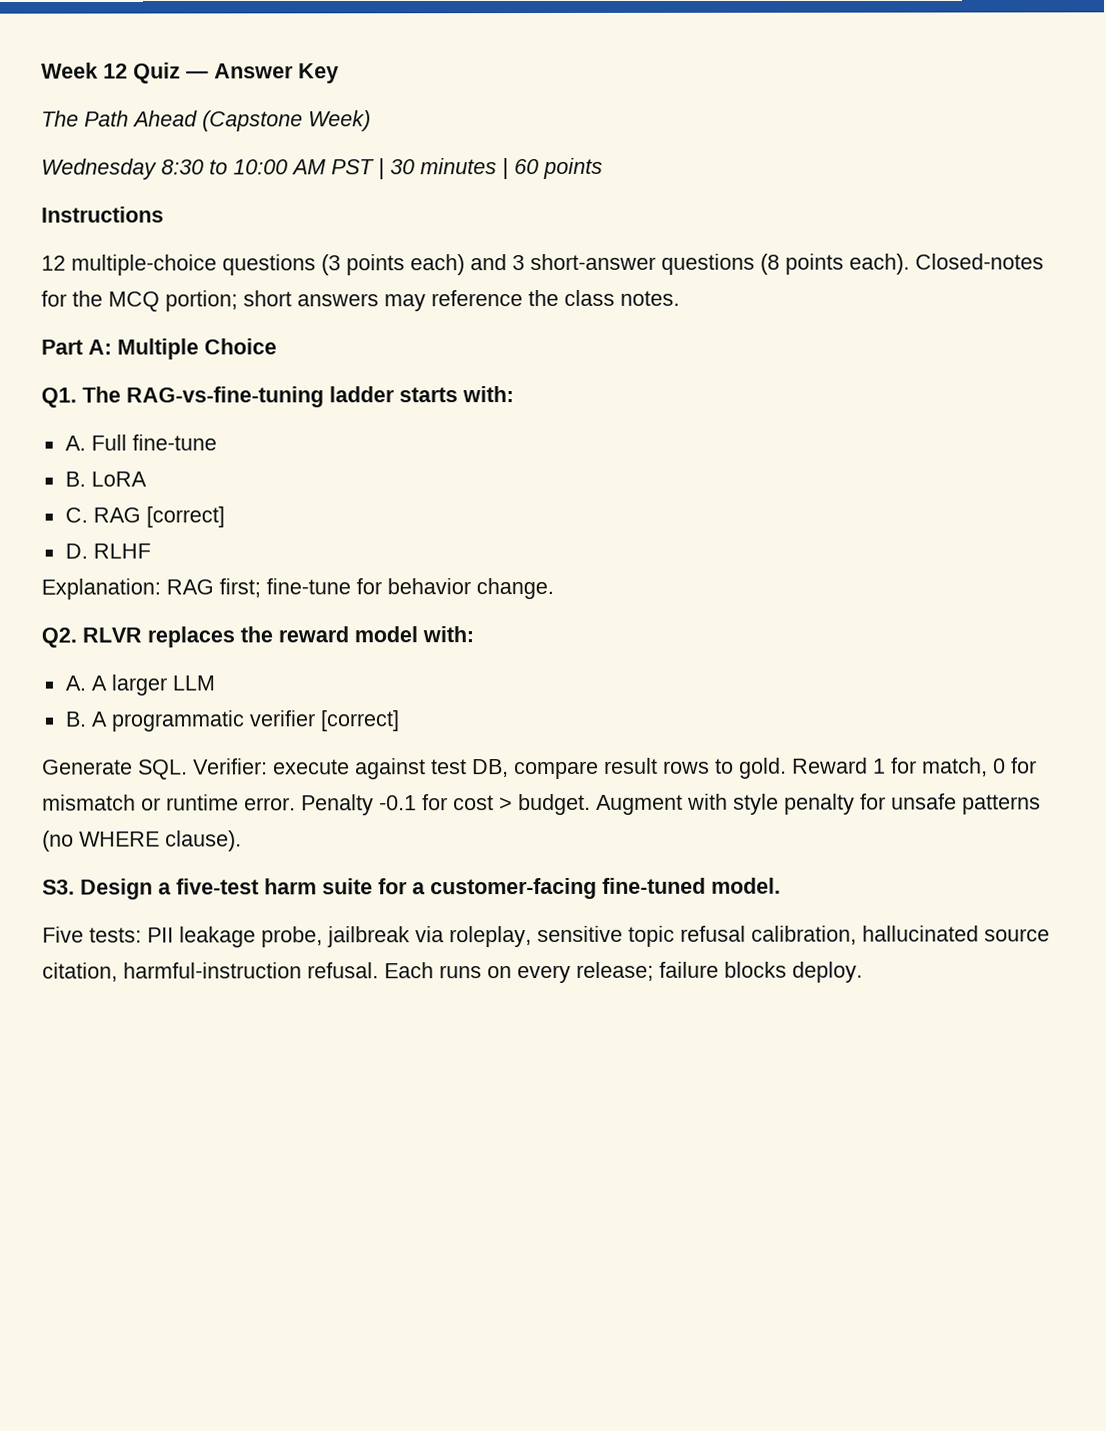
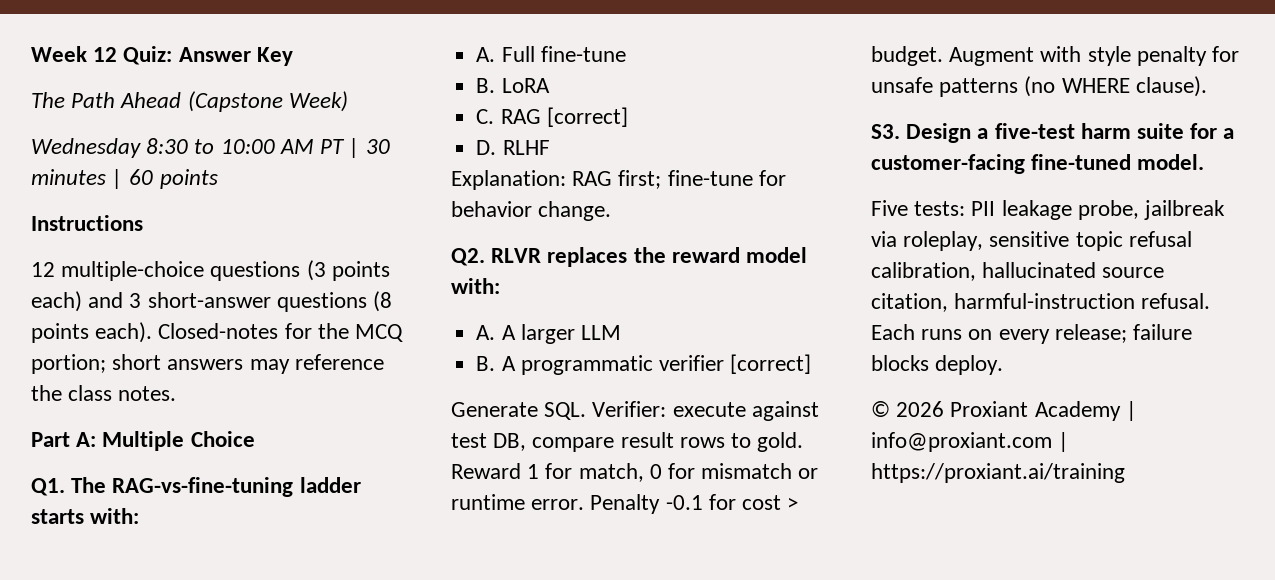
- Week 12 Quiz — Answer Key
+ Week 12 Quiz: Answer Key
- Wednesday 8:30 to 10:00 AM PST | 30 minutes | 60 points
+ Wednesday 8:30 to 10:00 AM PT | 30 minutes | 60 points
+ © 2026 Proxiant Academy | info@proxiant.com | https://proxiant.ai/training

